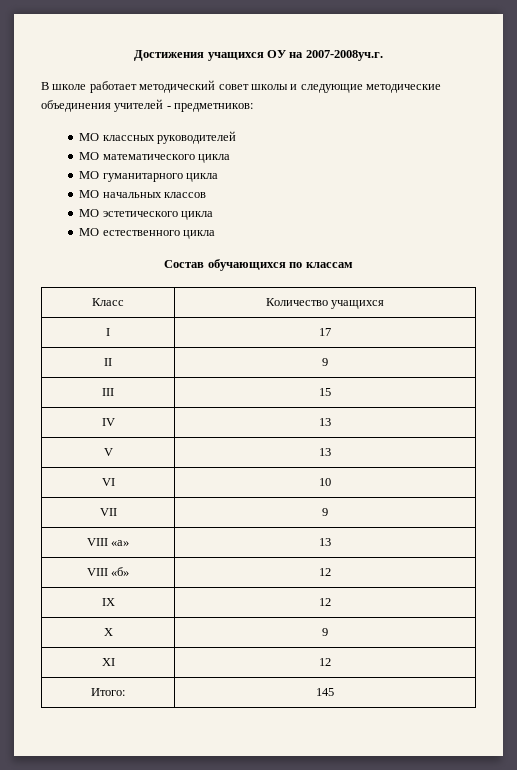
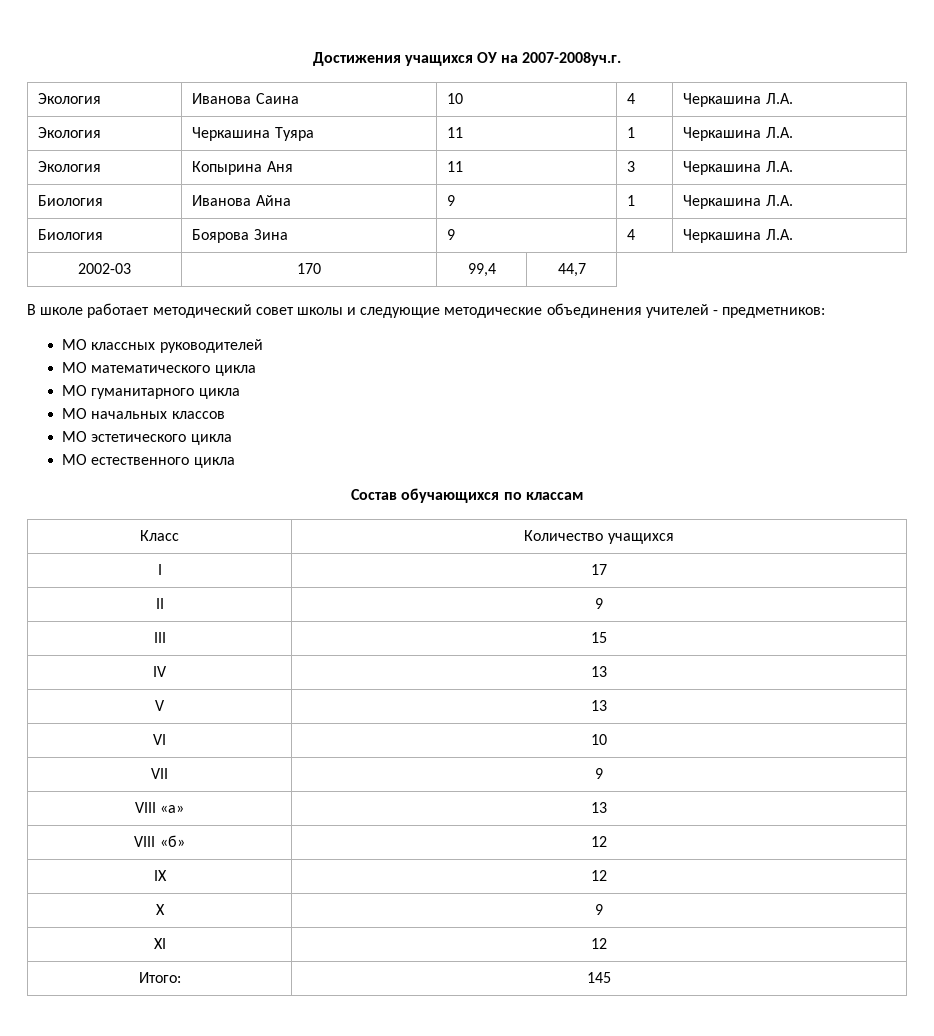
+ Экология | Иванова Саина | 10 | 4 | Черкашина Л.А.
+ Экология | Черкашина Туяра | 11 | 1 | Черкашина Л.А.
+ Экология | Копырина Аня | 11 | 3 | Черкашина Л.А.
+ Биология | Иванова Айна | 9 | 1 | Черкашина Л.А.
+ Биология | Боярова Зина | 9 | 4 | Черкашина Л.А.
+ 2002-03 | 170 | 99,4 | 44,7

